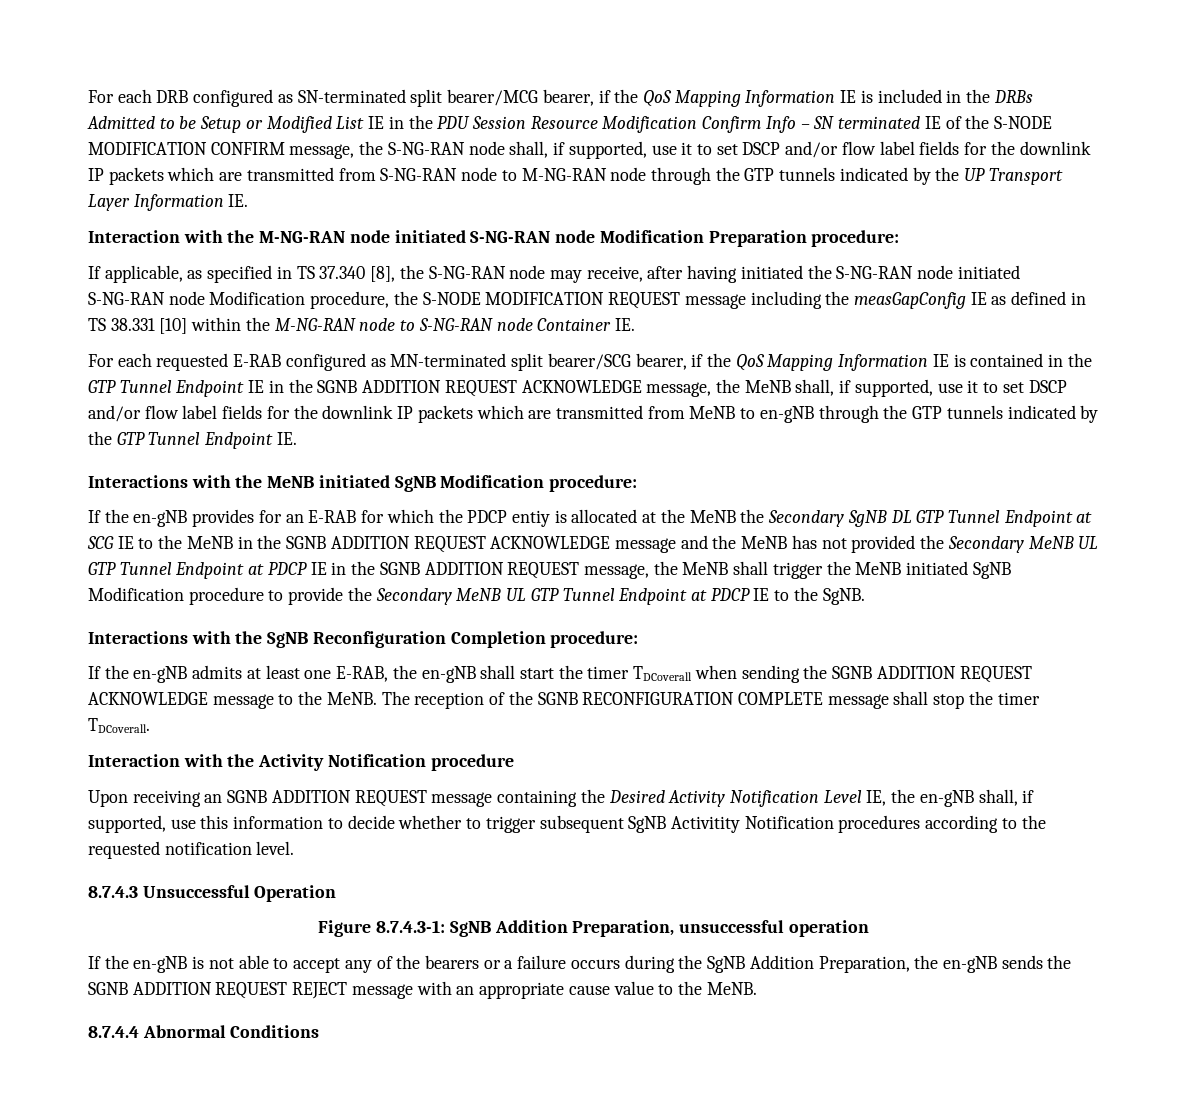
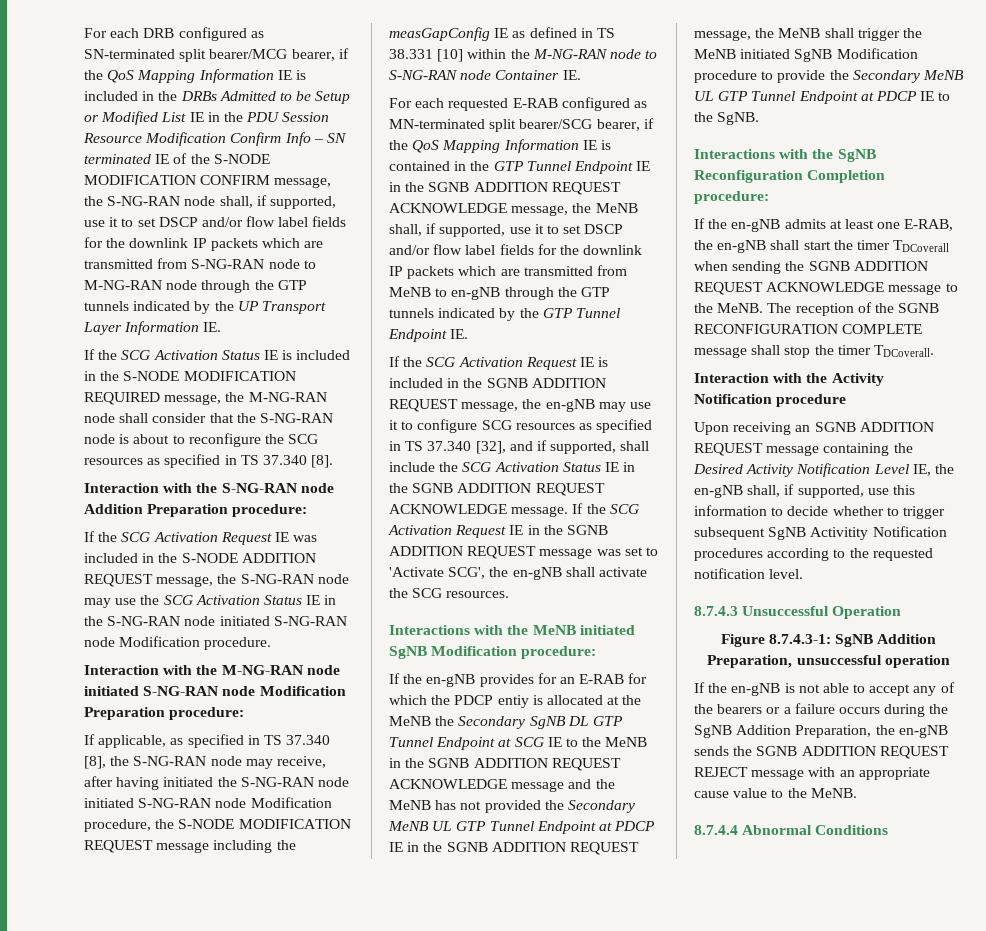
+ If the SCG Activation Status IE is included in the S-NODE MODIFICATION REQUIRED message, the M-NG-RAN node shall consider that the S-NG-RAN node is about to reconfigure the SCG resources as specified in TS 37.340 [8].
+ Interaction with the S-NG-RAN node Addition Preparation procedure:
+ If the SCG Activation Request IE was included in the S-NODE ADDITION REQUEST message, the S-NG-RAN node may use the SCG Activation Status IE in the S-NG-RAN node initiated S-NG-RAN node Modification procedure.
+ If the SCG Activation Request IE is included in the SGNB ADDITION REQUEST message, the en-gNB may use it to configure SCG resources as specified in TS 37.340 [32], and if supported, shall include the SCG Activation Status IE in the SGNB ADDITION REQUEST ACKNOWLEDGE message. If the SCG Activation Request IE in the SGNB ADDITION REQUEST message was set to 'Activate SCG', the en-gNB shall activate the SCG resources.

